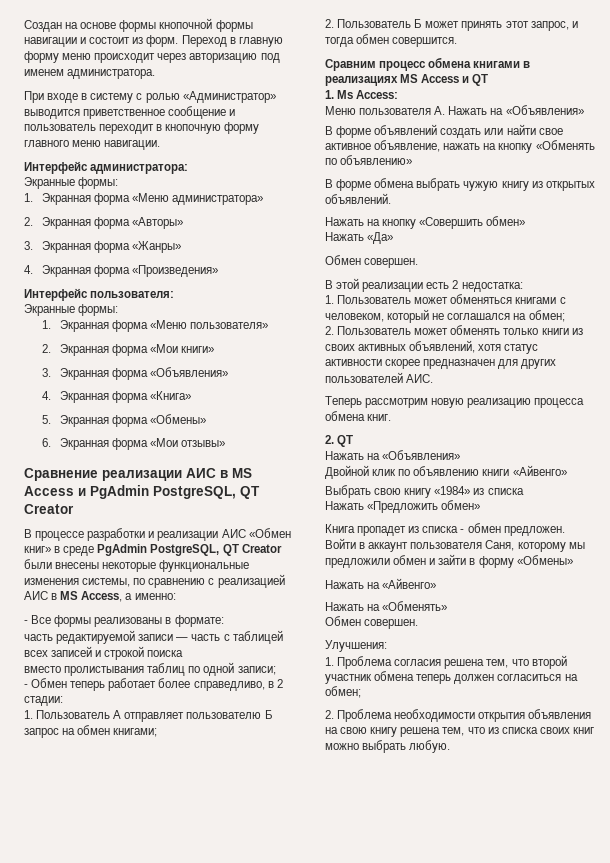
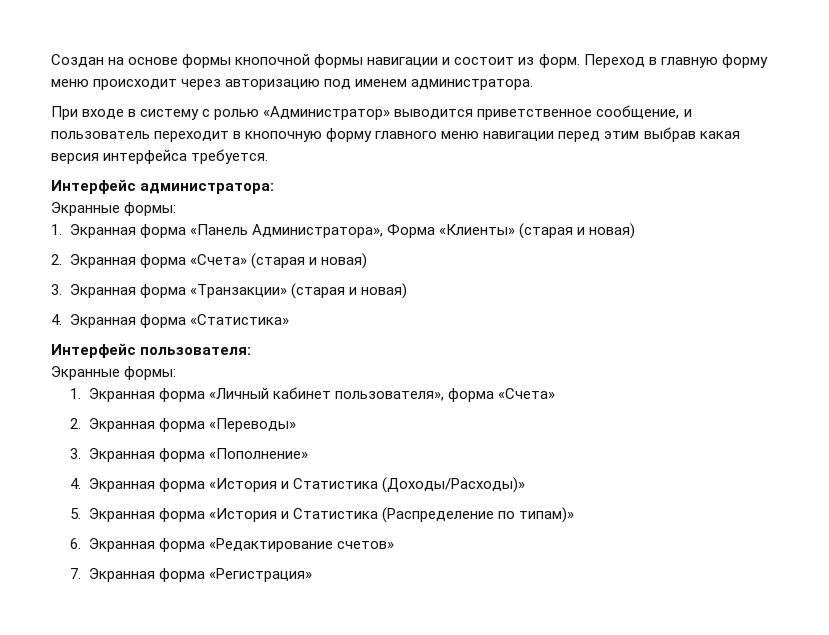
- При входе в систему с ролью «Администратор» выводится приветственное сообщение и пользователь переходит в кнопочную форму главного меню навигации.
+ При входе в систему с ролью «Администратор» выводится приветственное сообщение, и пользователь переходит в кнопочную форму главного меню навигации перед этим выбрав какая версия интерфейса требуется.
- 1. Экранная форма «Меню администратора»
- 2. Экранная форма «Авторы»
- 3. Экранная форма «Жанры»
- 4. Экранная форма «Произведения»
+ 1. Экранная форма «Панель Администратора», Форма «Клиенты» (старая и новая)
+ 2. Экранная форма «Счета» (старая и новая)
+ 3. Экранная форма «Транзакции» (старая и новая)
+ 4. Экранная форма «Статистика»
- 1. Экранная форма «Меню пользователя»
- 2. Экранная форма «Мои книги»
- 3. Экранная форма «Объявления»
- 4. Экранная форма «Книга»
+ 1. Экранная форма «Личный кабинет пользователя», форма «Счета»
+ 2. Экранная форма «Переводы»
+ 3. Экранная форма «Пополнение»
+ 4. Экранная форма «История и Статистика (Доходы/Расходы)»
- 5. Экранная форма «Обмены»
- 6. Экранная форма «Мои отзывы»
- Сравнение реализации АИС в MS Access и PgAdmin PostgreSQL, QT Creator
- В процессе разработки и реализации АИС «Обмен книг» в среде PgAdmin PostgreSQL, QT Creator были внесены некоторые функциональные изменения системы, по сравнению с реализацией АИС в MS Access, а именно:
- - Все формы реализованы в формате:
- часть редактируемой записи — часть с таблицей всех записей и строкой поиска
- вместо пролистывания таблиц по одной записи;
- - Обмен теперь работает более справедливо, в 2 стадии:
- 1. Пользователь А отправляет пользователю Б запрос на обмен книгами;
- 2. Пользователь Б может принять этот запрос, и тогда обмен совершится.
- Сравним процесс обмена книгами в реализациях MS Access и QT
- 1. Ms Access:
- Меню пользователя А. Нажать на «Объявления»
- В форме объявлений создать или найти свое активное объявление, нажать на кнопку «Обменять по объявлению»
- В форме обмена выбрать чужую книгу из открытых объявлений.
- Нажать на кнопку «Совершить обмен»
- Нажать «Да»
- Обмен совершен.
- В этой реализации есть 2 недостатка:
- 1. Пользователь может обменяться книгами с человеком, который не соглашался на обмен;
- 2. Пользователь может обменять только книги из своих активных объявлений, хотя статус активности скорее предназначен для других пользователей АИС.
- Теперь рассмотрим новую реализацию процесса обмена книг.
- 2. QT
- Нажать на «Объявления»
- Двойной клик по объявлению книги «Айвенго»
- Выбрать свою книгу «1984» из списка
- Нажать «Предложить обмен»
- Книга пропадет из списка - обмен предложен. Войти в аккаунт пользователя Саня, которому мы предложили обмен и зайти в форму «Обмены»
- Нажать на «Айвенго»
- Нажать на «Обменять»
- Обмен совершен.
- Улучшения:
- 1. Проблема согласия решена тем, что второй участник обмена теперь должен согласиться на обмен;
- 2. Проблема необходимости открытия объявления на свою книгу решена тем, что из списка своих книг можно выбрать любую.
+ 5. Экранная форма «История и Статистика (Распределение по типам)»
+ 6. Экранная форма «Редактирование счетов»
+ 7. Экранная форма «Регистрация»

